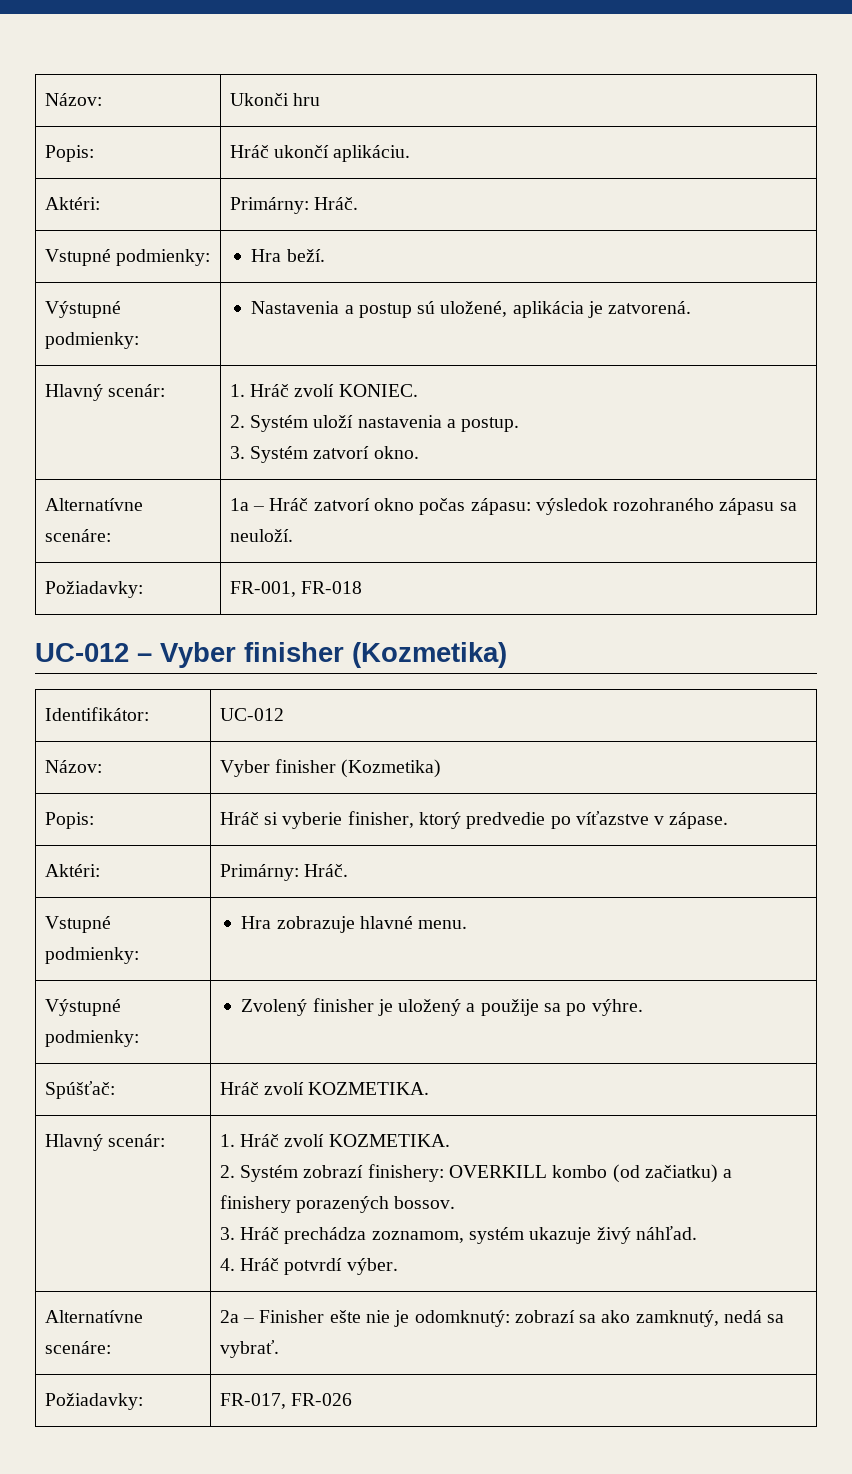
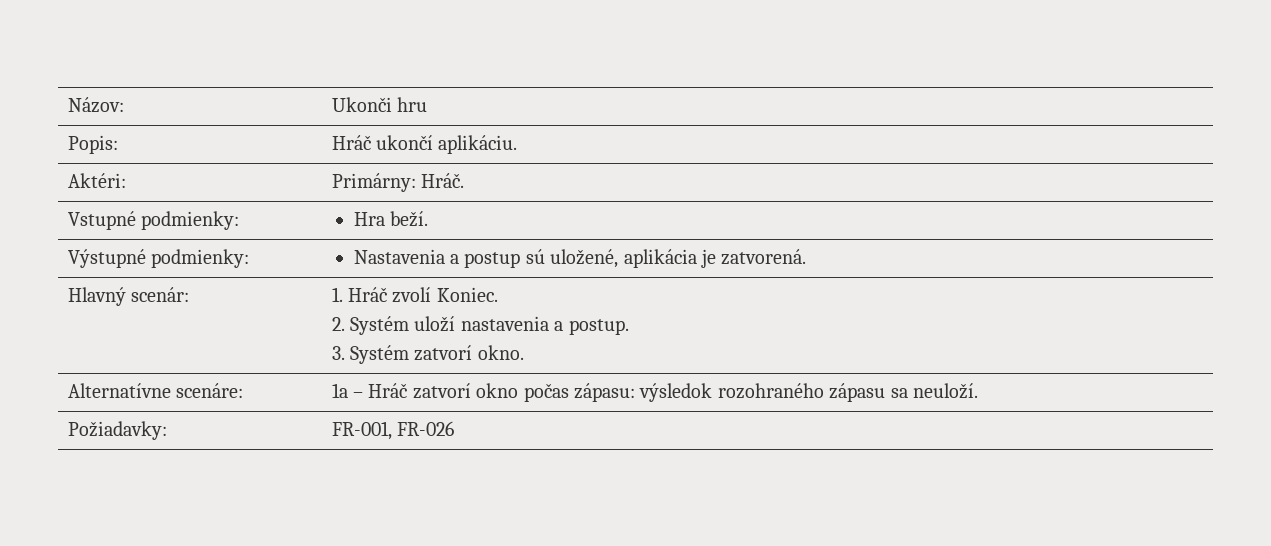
- Hlavný scenár: | 1. Hráč zvolí KONIEC.
+ Hlavný scenár: | 1. Hráč zvolí Koniec.
- Požiadavky: | FR-001, FR-018
- UC-012 – Vyber finisher (Kozmetika)
- Identifikátor: | UC-012
- Názov: | Vyber finisher (Kozmetika)
- Popis: | Hráč si vyberie finisher, ktorý predvedie po víťazstve v zápase.
- Aktéri: | Primárny: Hráč.
- Vstupné podmienky: | Hra zobrazuje hlavné menu.
- Výstupné podmienky: | Zvolený finisher je uložený a použije sa po výhre.
- Spúšťač: | Hráč zvolí KOZMETIKA.
- Hlavný scenár: | 1. Hráč zvolí KOZMETIKA.
- 2. Systém zobrazí finishery: OVERKILL kombo (od začiatku) a finishery porazených bossov.
- 3. Hráč prechádza zoznamom, systém ukazuje živý náhľad.
- 4. Hráč potvrdí výber.
- Alternatívne scenáre: | 2a – Finisher ešte nie je odomknutý: zobrazí sa ako zamknutý, nedá sa vybrať.
- Požiadavky: | FR-017, FR-026
+ Požiadavky: | FR-001, FR-026

